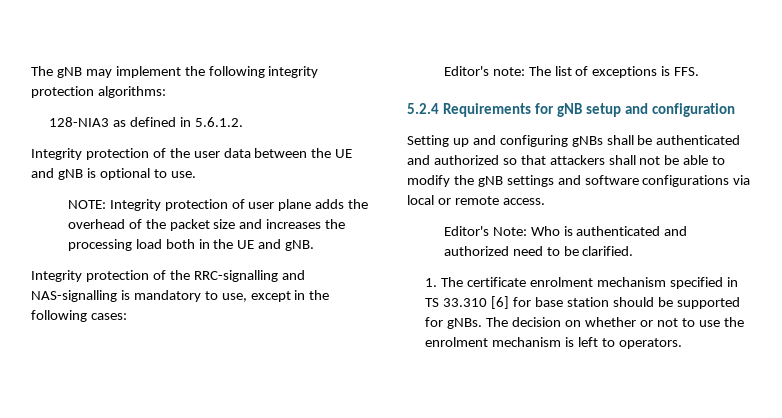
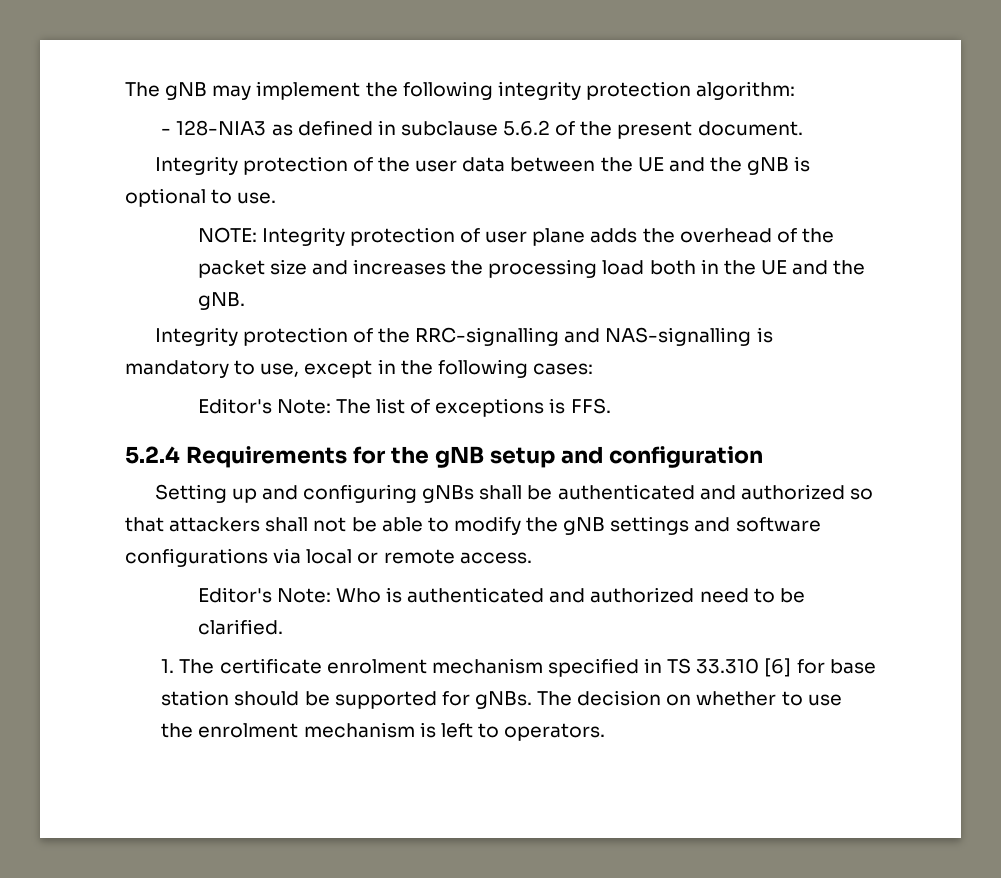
- The gNB may implement the following integrity protection algorithms:
- 128-NIA3 as defined in 5.6.1.2.
+ The gNB may implement the following integrity protection algorithm:
+ - 128-NIA3 as defined in subclause 5.6.2 of the present document.
- Integrity protection of the user data between the UE and gNB is optional to use.
+ Integrity protection of the user data between the UE and the gNB is optional to use.
- NOTE: Integrity protection of user plane adds the overhead of the packet size and increases the processing load both in the UE and gNB.
+ NOTE: Integrity protection of user plane adds the overhead of the packet size and increases the processing load both in the UE and the gNB.
- Editor's note: The list of exceptions is FFS.
+ Editor's Note: The list of exceptions is FFS.
- 5.2.4 Requirements for gNB setup and configuration
+ 5.2.4 Requirements for the gNB setup and configuration
- The decision on whether or not to use the enrolment mechanism is left to operators.
+ The decision on whether to use the enrolment mechanism is left to operators.

